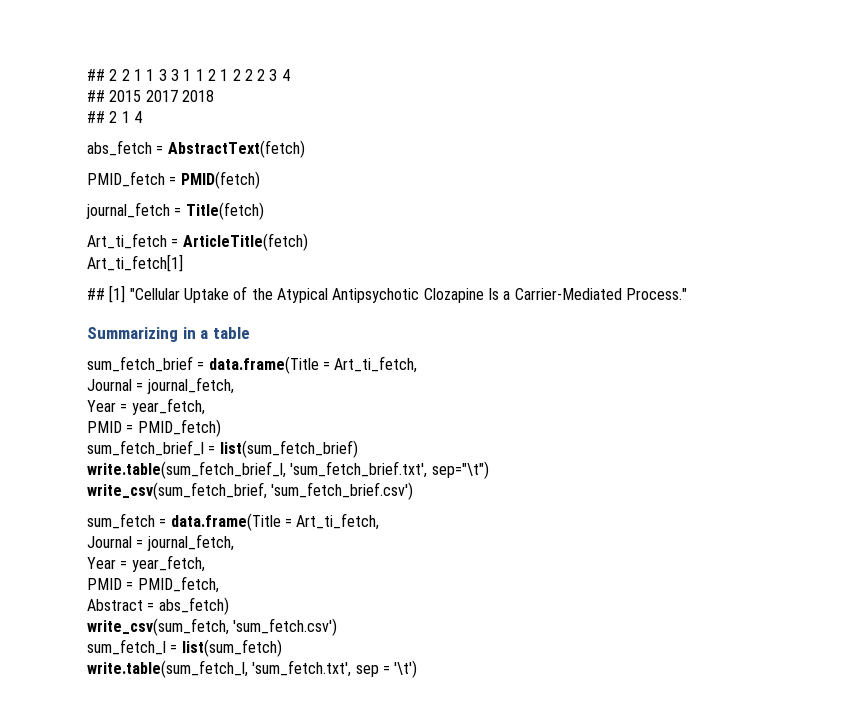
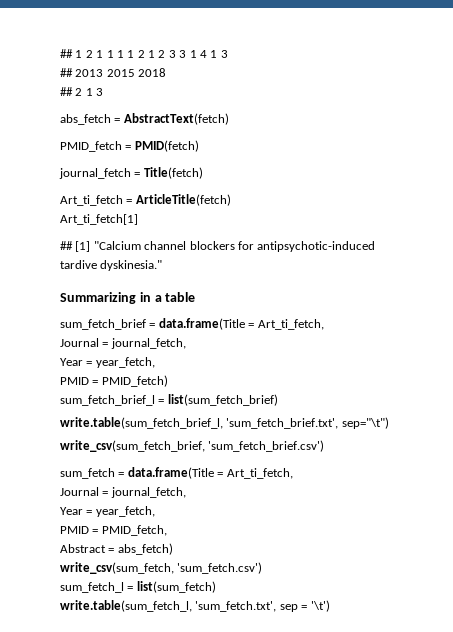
- ## 2 2 1 1 3 3 1 1 2 1 2 2 2 3 4
- ## 2015 2017 2018
+ ## 1 2 1 1 1 1 2 1 2 3 3 1 4 1 3
+ ## 2013 2015 2018
- ## 2 1 4
+ ## 2 1 3
- ## [1] "Cellular Uptake of the Atypical Antipsychotic Clozapine Is a Carrier-Mediated Process."
+ ## [1] "Calcium channel blockers for antipsychotic-induced tardive dyskinesia."

